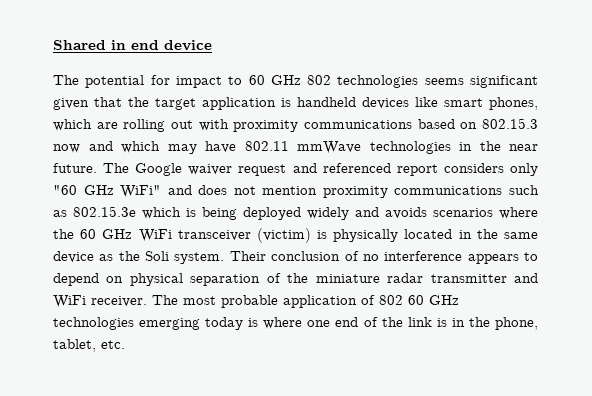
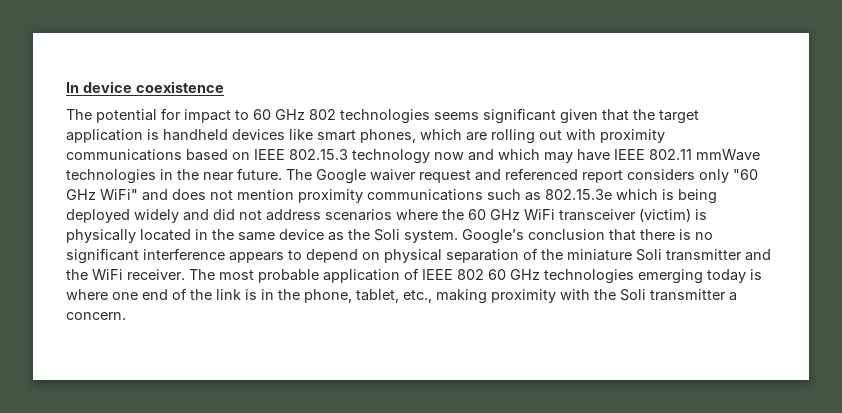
- Shared in end device
+ In device coexistence
- The potential for impact to 60 GHz 802 technologies seems significant given that the target application is handheld devices like smart phones, which are rolling out with proximity communications based on 802.15.3 now and which may have 802.11 mmWave technologies in the near future.
+ The potential for impact to 60 GHz 802 technologies seems significant given that the target application is handheld devices like smart phones, which are rolling out with proximity communications based on IEEE 802.15.3 technology now and which may have IEEE 802.11 mmWave technologies in the near future.
- The Google waiver request and referenced report considers only "60 GHz WiFi" and does not mention proximity communications such as 802.15.3e which is being deployed widely and avoids scenarios where the 60 GHz WiFi transceiver (victim) is physically located in the same device as the Soli system.
+ The Google waiver request and referenced report considers only "60 GHz WiFi" and does not mention proximity communications such as 802.15.3e which is being deployed widely and did not address scenarios where the 60 GHz WiFi transceiver (victim) is physically located in the same device as the Soli system.
- Their conclusion of no interference appears to depend on physical separation of the miniature radar transmitter and WiFi receiver.
+ Google’s conclusion that there is no significant interference appears to depend on physical separation of the miniature Soli transmitter and the WiFi receiver.
- The most probable application of 802 60 GHz technologies emerging today is where one end of the link is in the phone, tablet, etc.
+ The most probable application of IEEE 802 60 GHz technologies emerging today is where one end of the link is in the phone, tablet, etc., making proximity with the Soli transmitter a concern.

